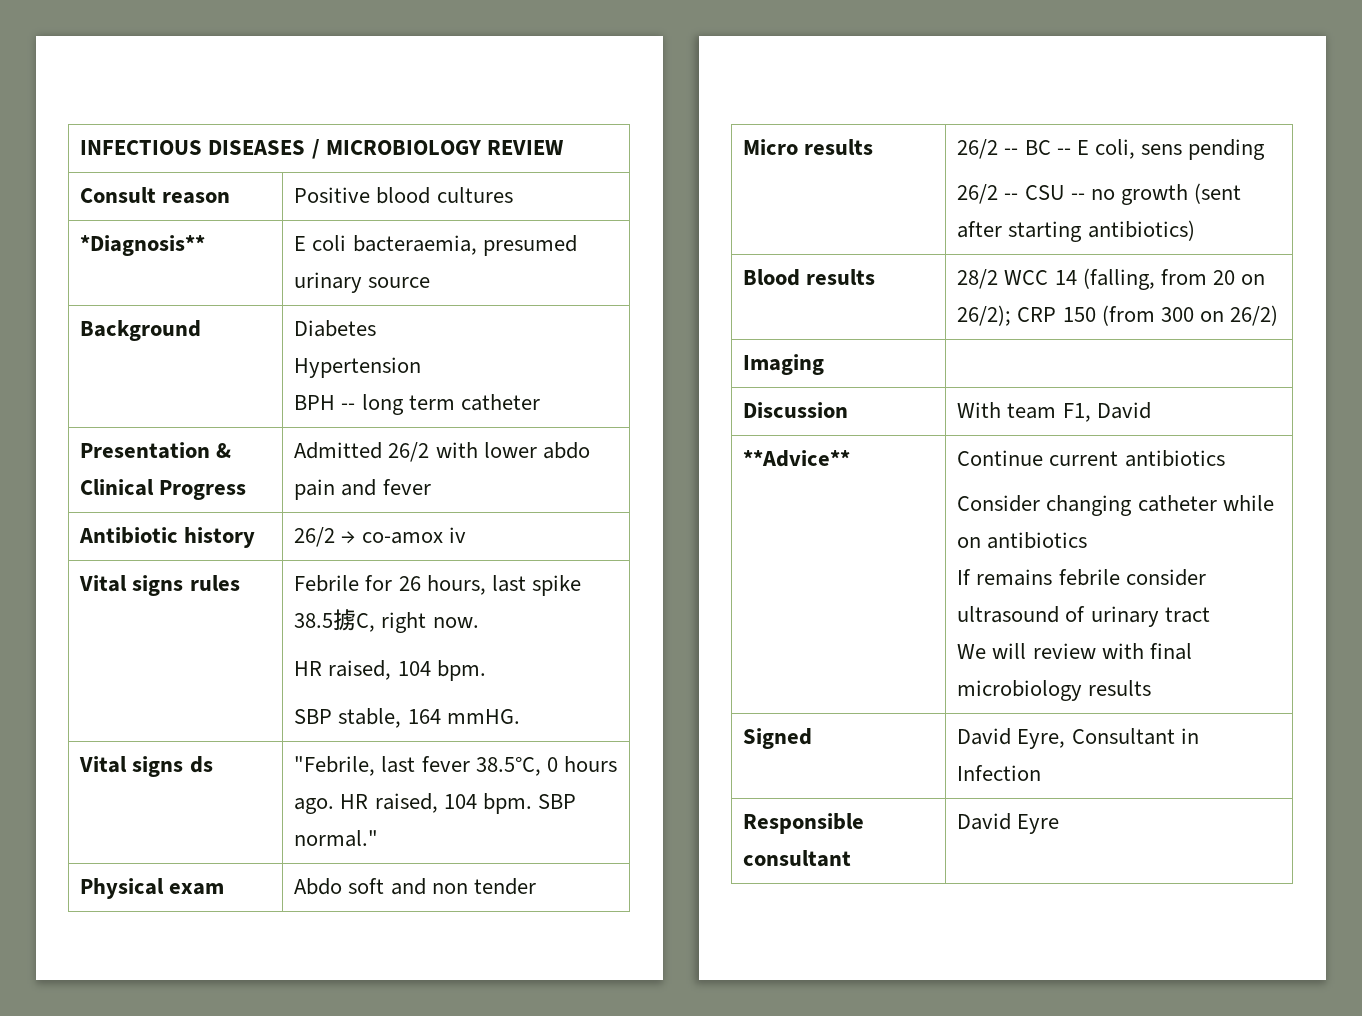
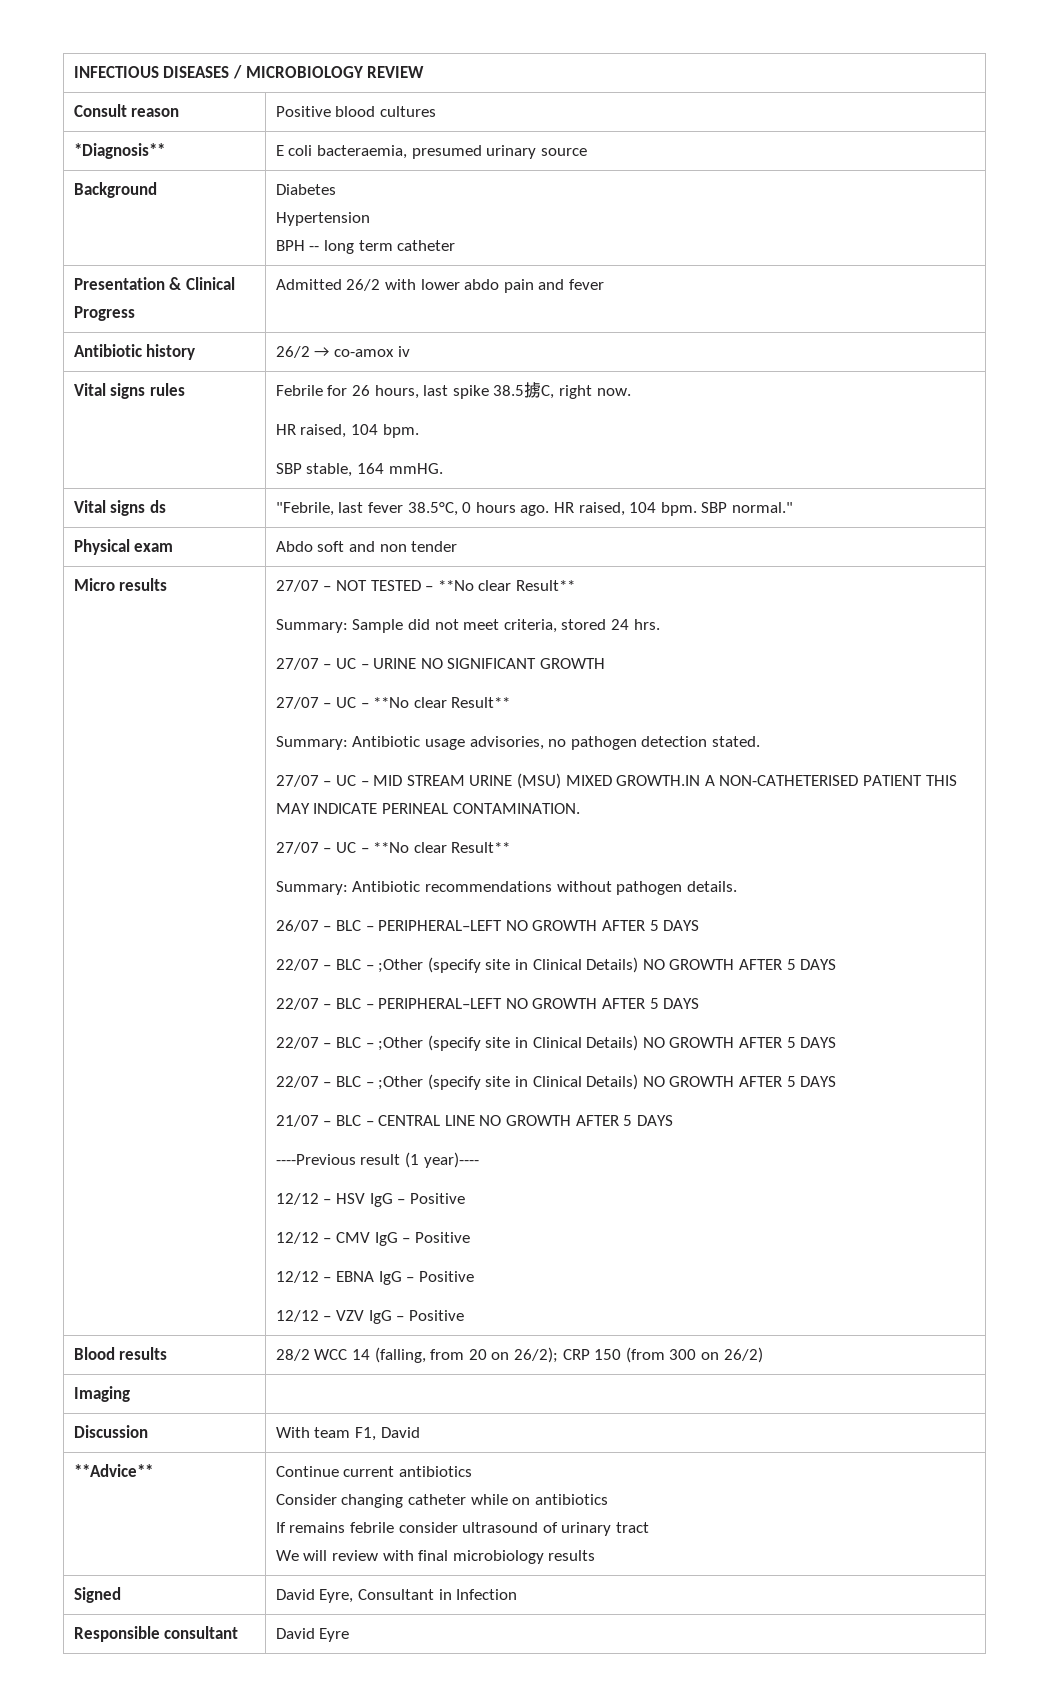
- 26/2 -- BC -- E coli, sens pending
- 26/2 -- CSU -- no growth (sent after starting antibiotics)
+ 27/07 – NOT TESTED – **No clear Result**
+ Summary: Sample did not meet criteria, stored 24 hrs.
+ 27/07 – UC – URINE NO SIGNIFICANT GROWTH
+ 27/07 – UC – **No clear Result**
+ Summary: Antibiotic usage advisories, no pathogen detection stated.
+ 27/07 – UC – MID STREAM URINE (MSU) MIXED GROWTH.IN A NON-CATHETERISED PATIENT THIS MAY INDICATE PERINEAL CONTAMINATION.
+ 27/07 – UC – **No clear Result**
+ Summary: Antibiotic recommendations without pathogen details.
+ 26/07 – BLC – PERIPHERAL–LEFT NO GROWTH AFTER 5 DAYS
+ 22/07 – BLC – ;Other (specify site in Clinical Details) NO GROWTH AFTER 5 DAYS
+ 22/07 – BLC – PERIPHERAL–LEFT NO GROWTH AFTER 5 DAYS
+ 22/07 – BLC – ;Other (specify site in Clinical Details) NO GROWTH AFTER 5 DAYS
+ 22/07 – BLC – ;Other (specify site in Clinical Details) NO GROWTH AFTER 5 DAYS
+ 21/07 – BLC – CENTRAL LINE NO GROWTH AFTER 5 DAYS
+ ----Previous result (1 year)----
+ 12/12 – HSV IgG – Positive
+ 12/12 – CMV IgG – Positive
+ 12/12 – EBNA IgG – Positive
+ 12/12 – VZV IgG – Positive

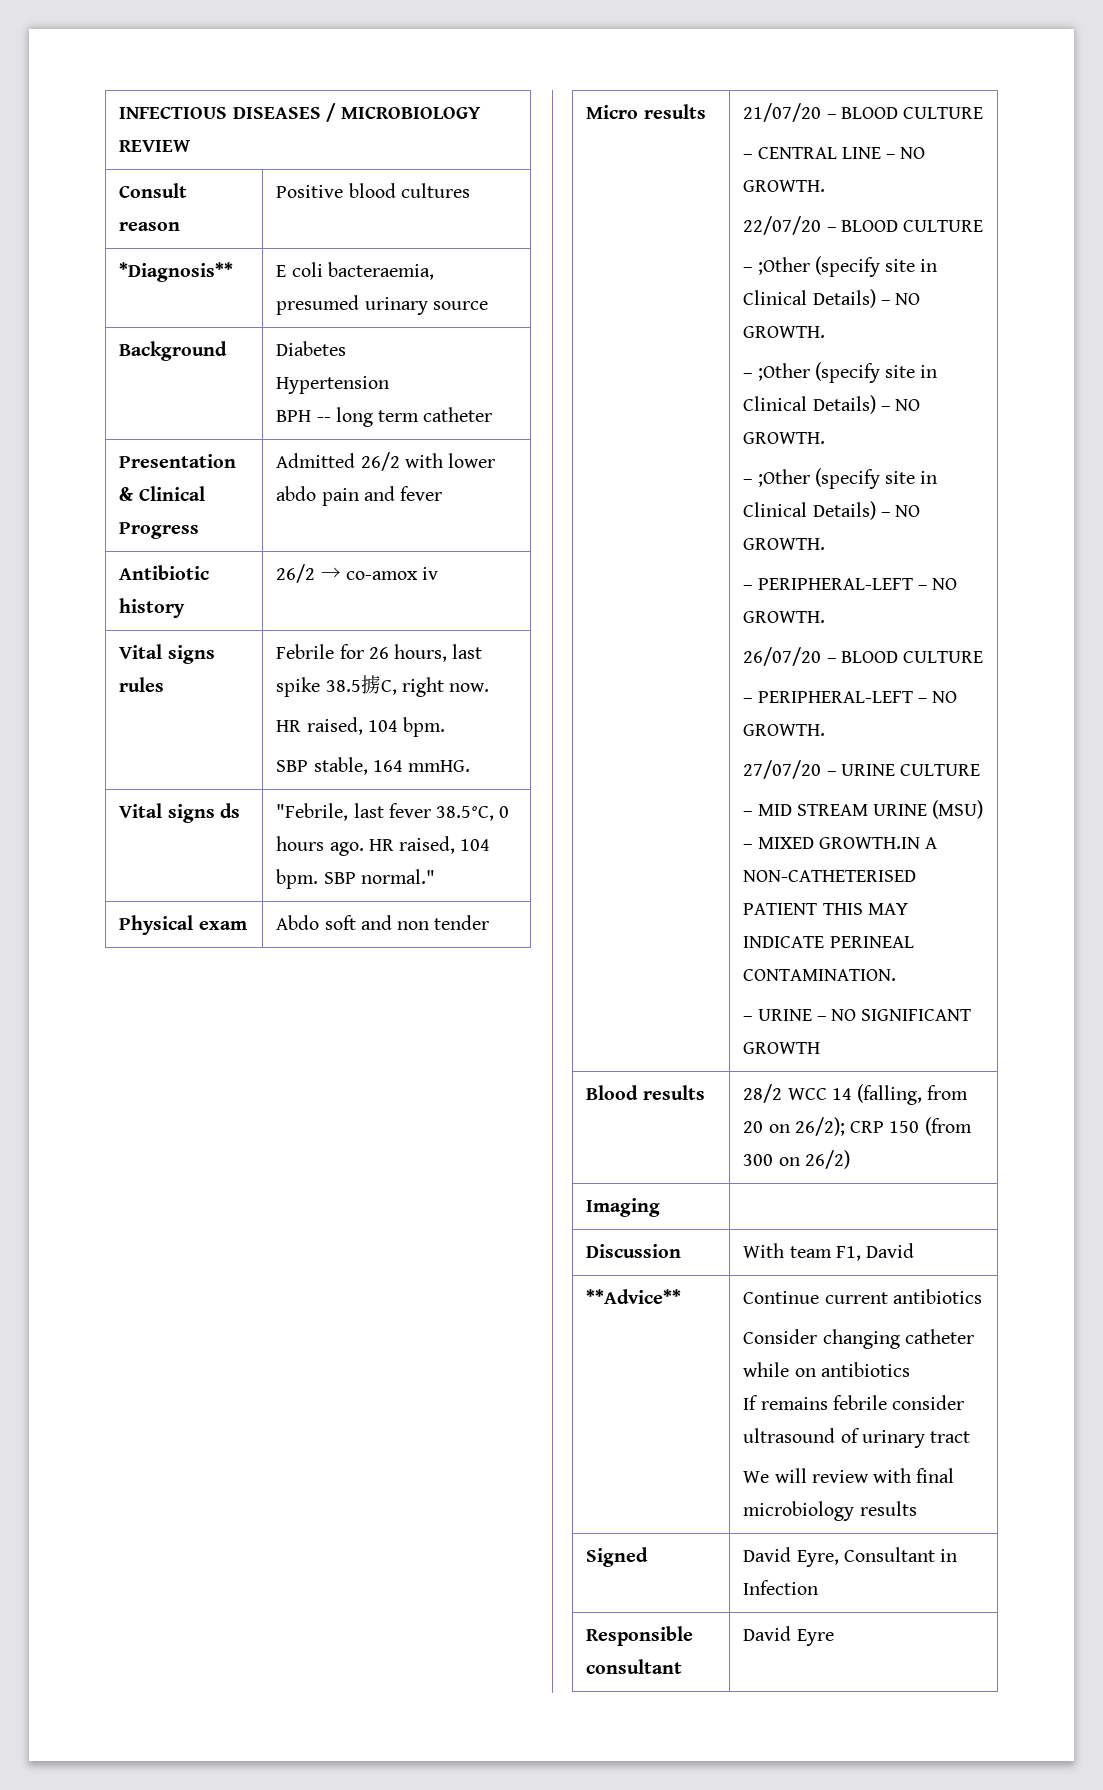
- 27/07 – NOT TESTED – **No clear Result**
- Summary: Sample did not meet criteria, stored 24 hrs.
- 27/07 – UC – URINE NO SIGNIFICANT GROWTH
- 27/07 – UC – **No clear Result**
- Summary: Antibiotic usage advisories, no pathogen detection stated.
- 27/07 – UC – MID STREAM URINE (MSU) MIXED GROWTH.IN A NON-CATHETERISED PATIENT THIS MAY INDICATE PERINEAL CONTAMINATION.
- 27/07 – UC – **No clear Result**
- Summary: Antibiotic recommendations without pathogen details.
- 26/07 – BLC – PERIPHERAL–LEFT NO GROWTH AFTER 5 DAYS
- 22/07 – BLC – ;Other (specify site in Clinical Details) NO GROWTH AFTER 5 DAYS
- 22/07 – BLC – PERIPHERAL–LEFT NO GROWTH AFTER 5 DAYS
- 22/07 – BLC – ;Other (specify site in Clinical Details) NO GROWTH AFTER 5 DAYS
- 22/07 – BLC – ;Other (specify site in Clinical Details) NO GROWTH AFTER 5 DAYS
- 21/07 – BLC – CENTRAL LINE NO GROWTH AFTER 5 DAYS
- ----Previous result (1 year)----
- 12/12 – HSV IgG – Positive
- 12/12 – CMV IgG – Positive
- 12/12 – EBNA IgG – Positive
- 12/12 – VZV IgG – Positive
+ 21/07/20 – BLOOD CULTURE
+ – CENTRAL LINE – NO GROWTH.
+ 22/07/20 – BLOOD CULTURE
+ – ;Other (specify site in Clinical Details) – NO GROWTH.
+ – ;Other (specify site in Clinical Details) – NO GROWTH.
+ – ;Other (specify site in Clinical Details) – NO GROWTH.
+ – PERIPHERAL-LEFT – NO GROWTH.
+ 26/07/20 – BLOOD CULTURE
+ – PERIPHERAL-LEFT – NO GROWTH.
+ 27/07/20 – URINE CULTURE
+ – MID STREAM URINE (MSU) – MIXED GROWTH.IN A NON-CATHETERISED PATIENT THIS MAY INDICATE PERINEAL CONTAMINATION.
+ – URINE – NO SIGNIFICANT GROWTH

